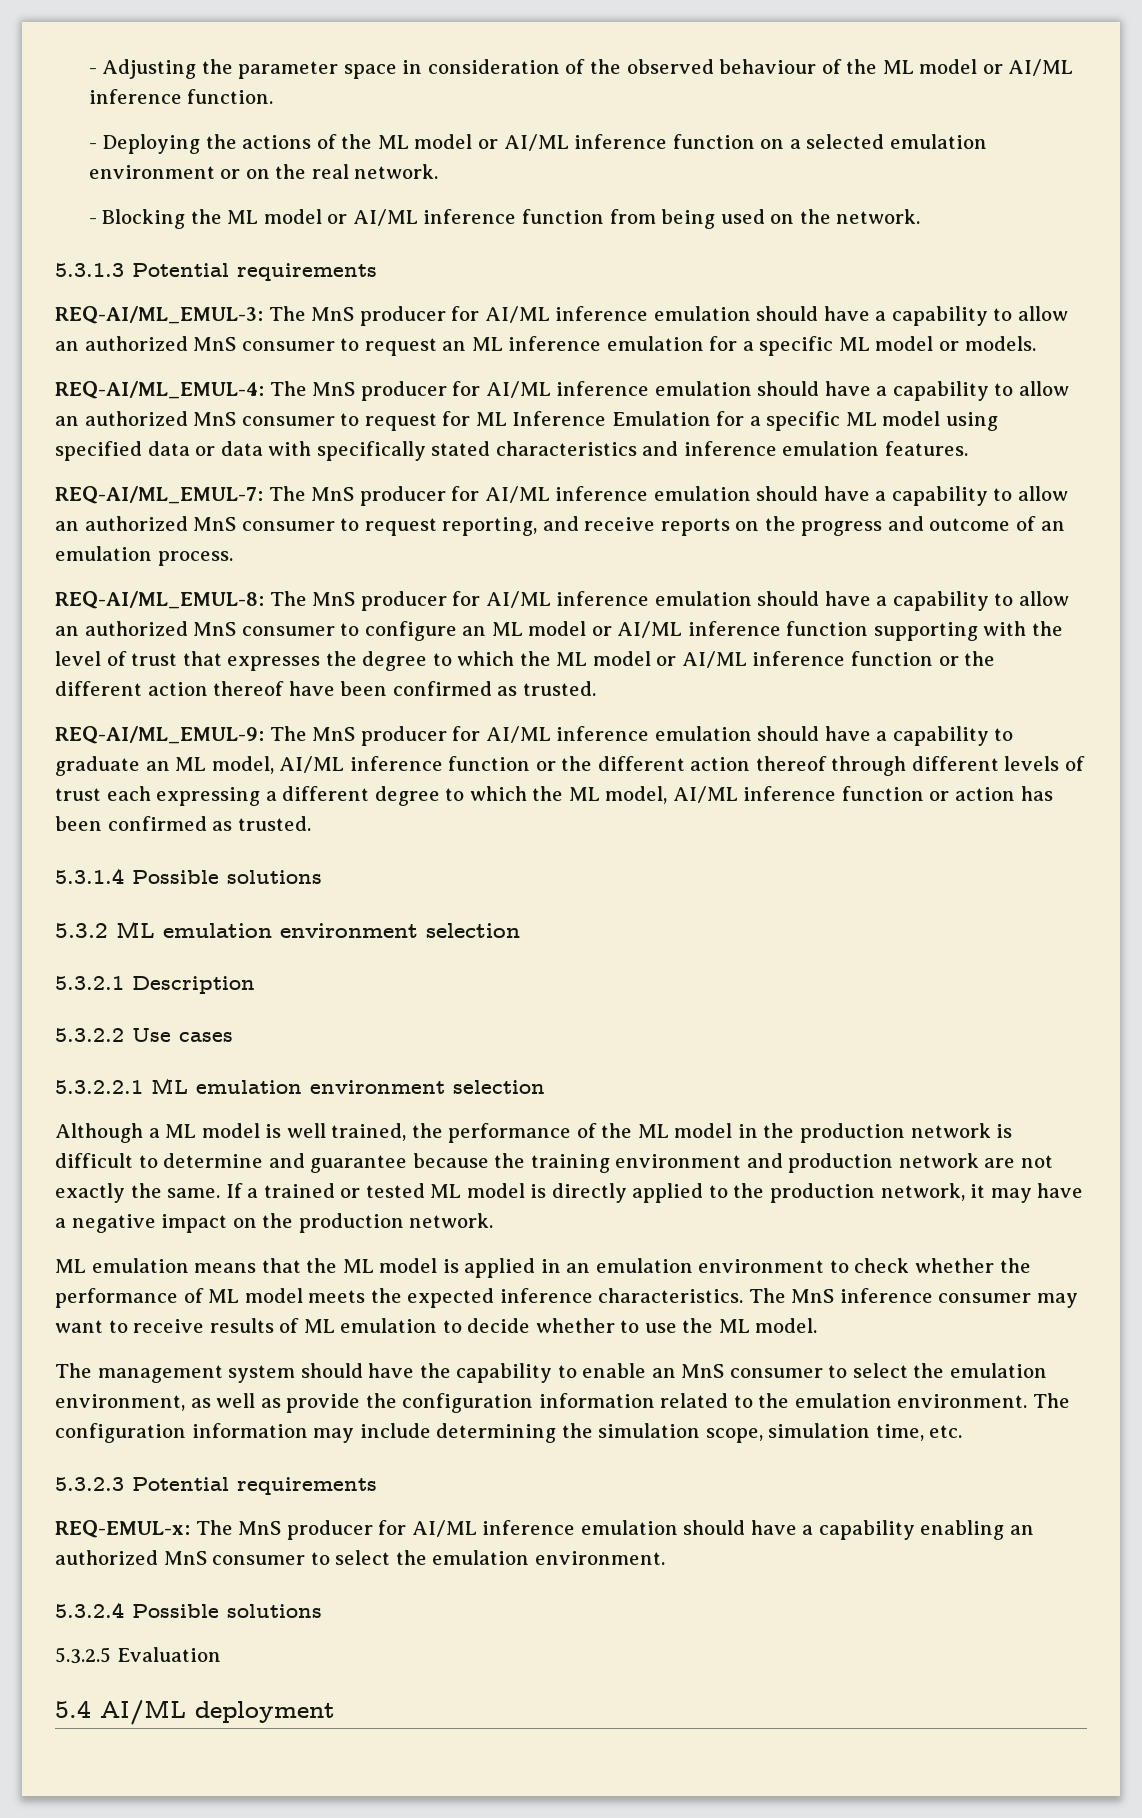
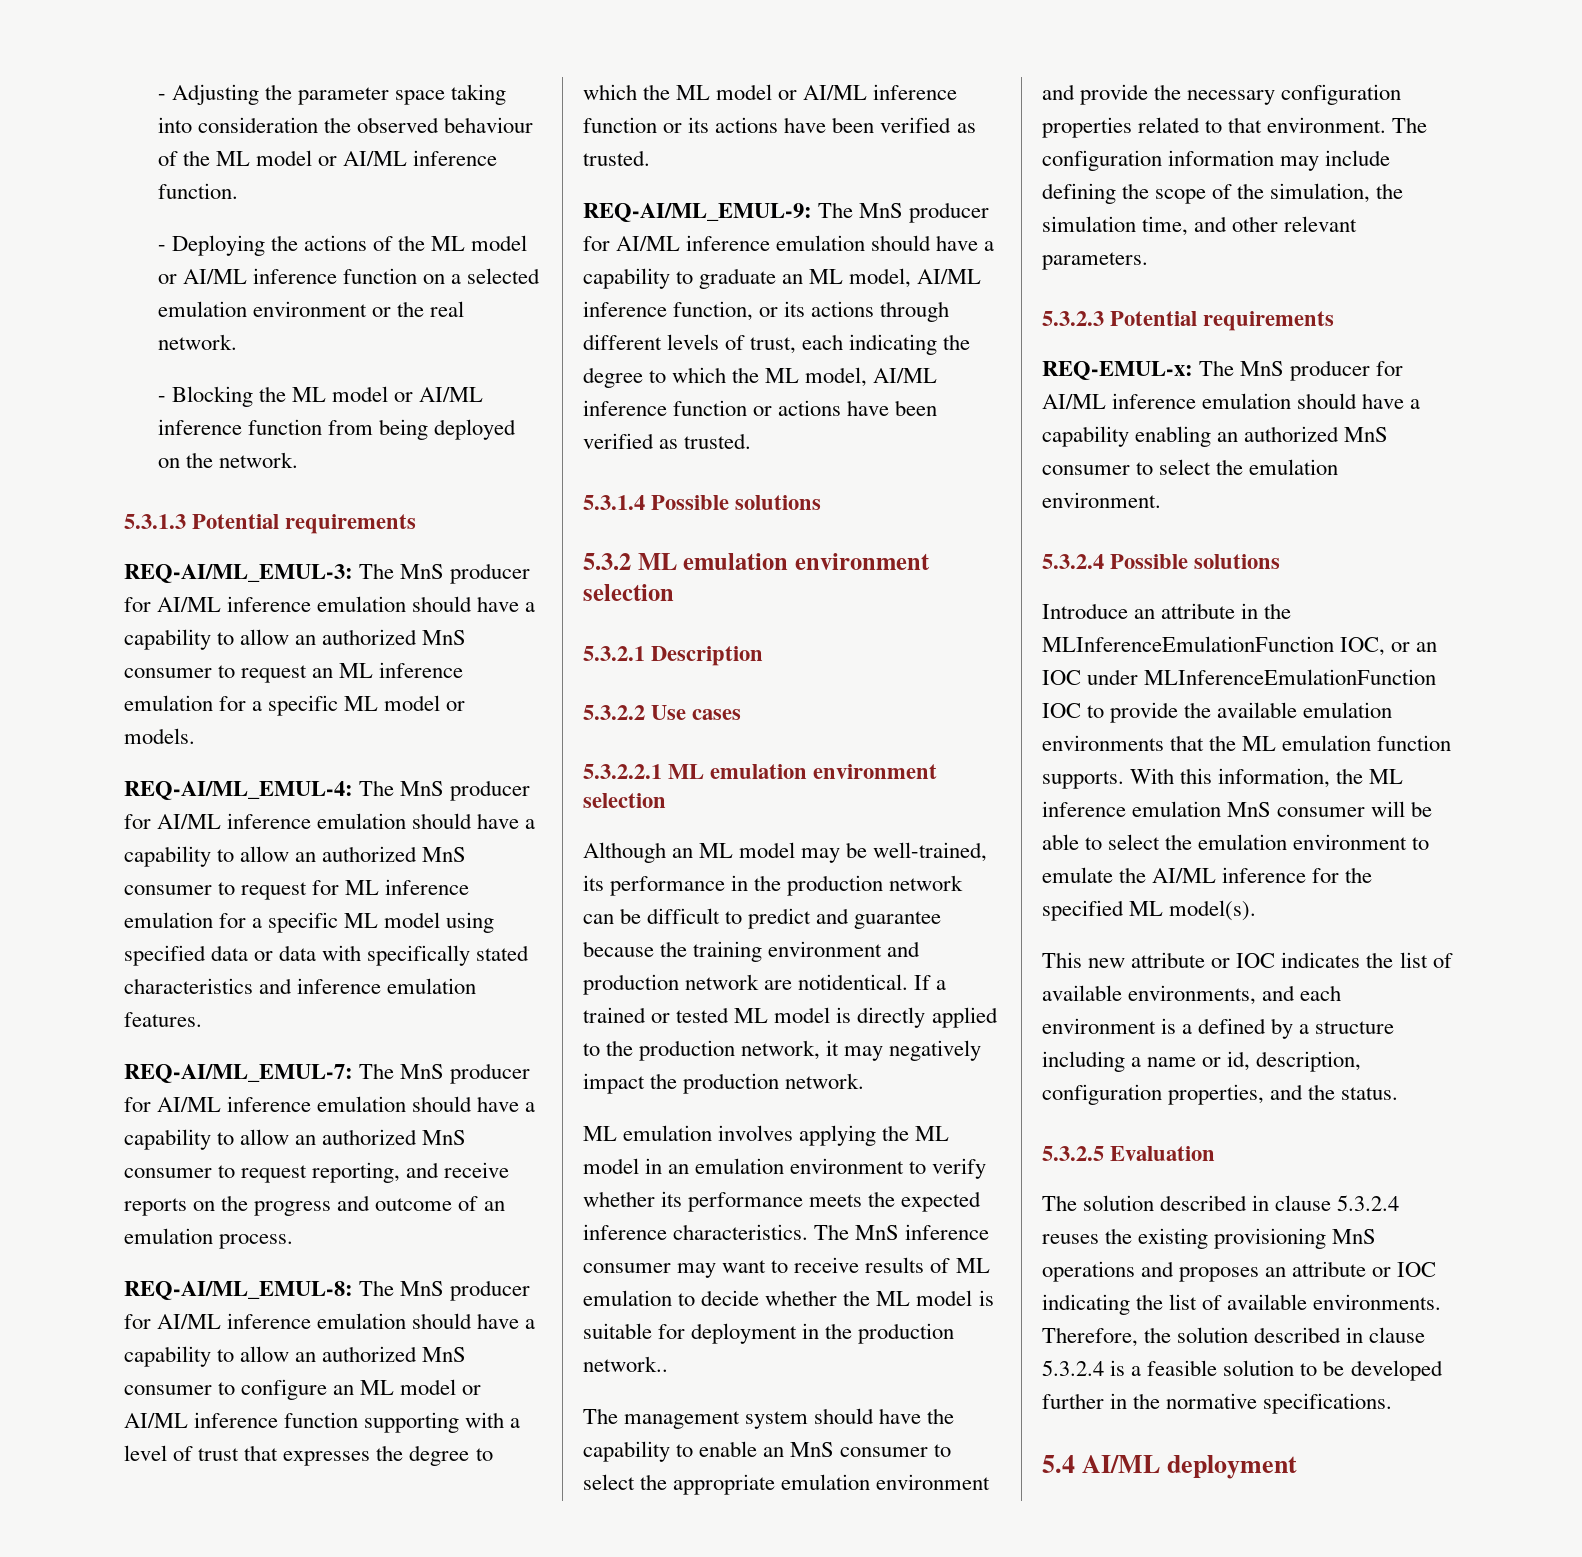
- - Adjusting the parameter space in consideration of the observed behaviour of the ML model or AI/ML inference function.
+ - Adjusting the parameter space taking into consideration the observed behaviour of the ML model or AI/ML inference function.
- - Deploying the actions of the ML model or AI/ML inference function on a selected emulation environment or on the real network.
+ - Deploying the actions of the ML model or AI/ML inference function on a selected emulation environment or the real network.
- - Blocking the ML model or AI/ML inference function from being used on the network.
+ - Blocking the ML model or AI/ML inference function from being deployed on the network.
- REQ-AI/ML_EMUL-4: The MnS producer for AI/ML inference emulation should have a capability to allow an authorized MnS consumer to request for ML Inference Emulation for a specific ML model using specified data or data with specifically stated characteristics and inference emulation features.
+ REQ-AI/ML_EMUL-4: The MnS producer for AI/ML inference emulation should have a capability to allow an authorized MnS consumer to request for ML inference emulation for a specific ML model using specified data or data with specifically stated characteristics and inference emulation features.
- REQ-AI/ML_EMUL-8: The MnS producer for AI/ML inference emulation should have a capability to allow an authorized MnS consumer to configure an ML model or AI/ML inference function supporting with the level of trust that expresses the degree to which the ML model or AI/ML inference function or the different action thereof have been confirmed as trusted.
+ REQ-AI/ML_EMUL-8: The MnS producer for AI/ML inference emulation should have a capability to allow an authorized MnS consumer to configure an ML model or AI/ML inference function supporting with a level of trust that expresses the degree to which the ML model or AI/ML inference function or its actions have been verified as trusted.
- REQ-AI/ML_EMUL-9: The MnS producer for AI/ML inference emulation should have a capability to graduate an ML model, AI/ML inference function or the different action thereof through different levels of trust each expressing a different degree to which the ML model, AI/ML inference function or action has been confirmed as trusted.
+ REQ-AI/ML_EMUL-9: The MnS producer for AI/ML inference emulation should have a capability to graduate an ML model, AI/ML inference function, or its actions through different levels of trust, each indicating the degree to which the ML model, AI/ML inference function or actions have been verified as trusted.
- Although a ML model is well trained, the performance of the ML model in the production network is difficult to determine and guarantee because the training environment and production network are not exactly the same.
+ Although an ML model may be well-trained, its performance in the production network can be difficult to predict and guarantee because the training environment and production network are notidentical.
- If a trained or tested ML model is directly applied to the production network, it may have a negative impact on the production network.
+ If a trained or tested ML model is directly applied to the production network, it may negatively impact the production network.
- ML emulation means that the ML model is applied in an emulation environment to check whether the performance of ML model meets the expected inference characteristics.
+ ML emulation involves applying the ML model in an emulation environment to verify whether its performance meets the expected inference characteristics.
- The MnS inference consumer may want to receive results of ML emulation to decide whether to use the ML model.
+ The MnS inference consumer may want to receive results of ML emulation to decide whether the ML model is suitable for deployment in the production network..
- The management system should have the capability to enable an MnS consumer to select the emulation environment, as well as provide the configuration information related to the emulation environment.
+ The management system should have the capability to enable an MnS consumer to select the appropriate emulation environment and provide the necessary configuration properties related to that environment.
- The configuration information may include determining the simulation scope, simulation time, etc.
+ The configuration information may include defining the scope of the simulation, the simulation time, and other relevant parameters.
+ Introduce an attribute in the MLInferenceEmulationFunction IOC, or an IOC under MLInferenceEmulationFunction IOC to provide the available emulation environments that the ML emulation function supports. With this information, the ML inference emulation MnS consumer will be able to select the emulation environment to emulate the AI/ML inference for the specified ML model(s).
+ This new attribute or IOC indicates the list of available environments, and each environment is a defined by a structure including a name or id, description, configuration properties, and the status.
  5.3.2.5 Evaluation
+ The solution described in clause 5.3.2.4 reuses the existing provisioning MnS operations and proposes an attribute or IOC indicating the list of available environments. Therefore, the solution described in clause 5.3.2.4 is a feasible solution to be developed further in the normative specifications.

